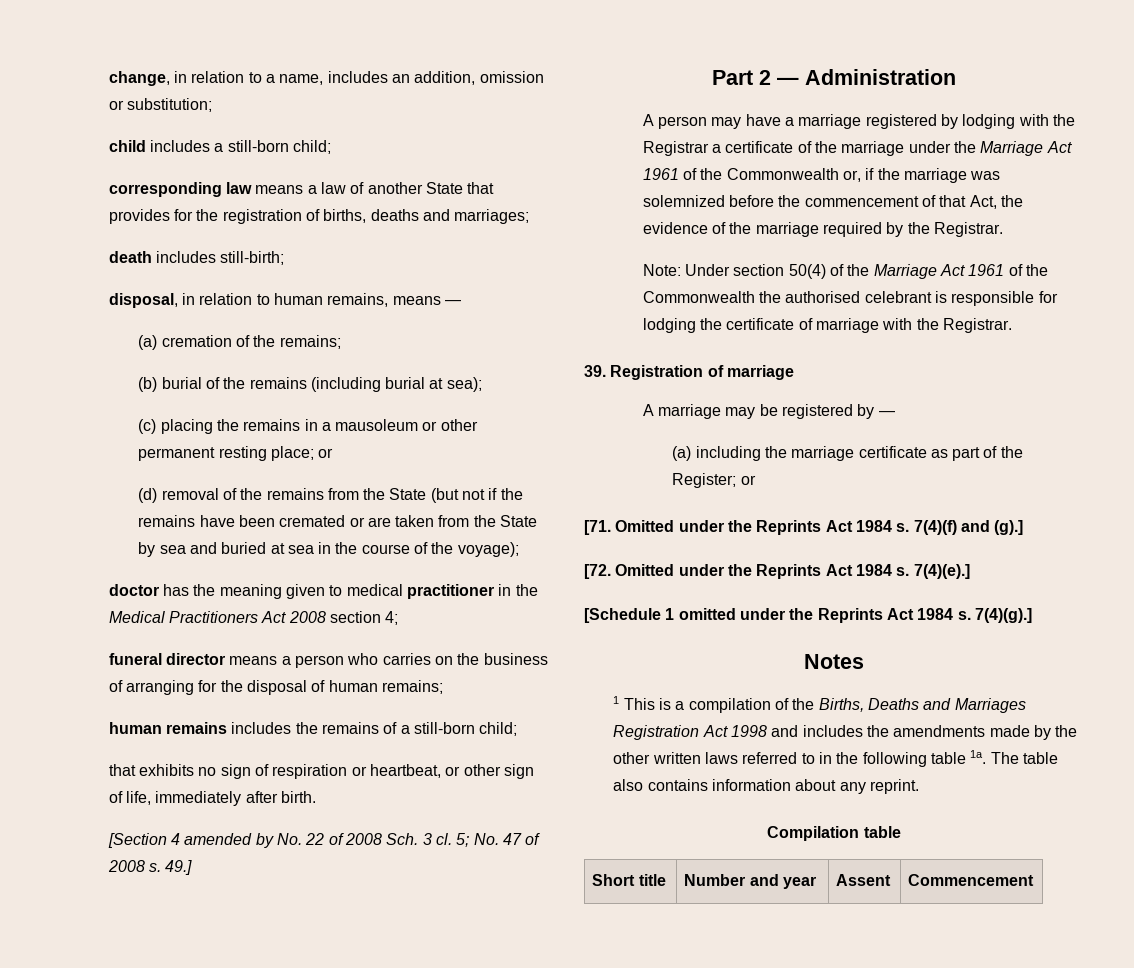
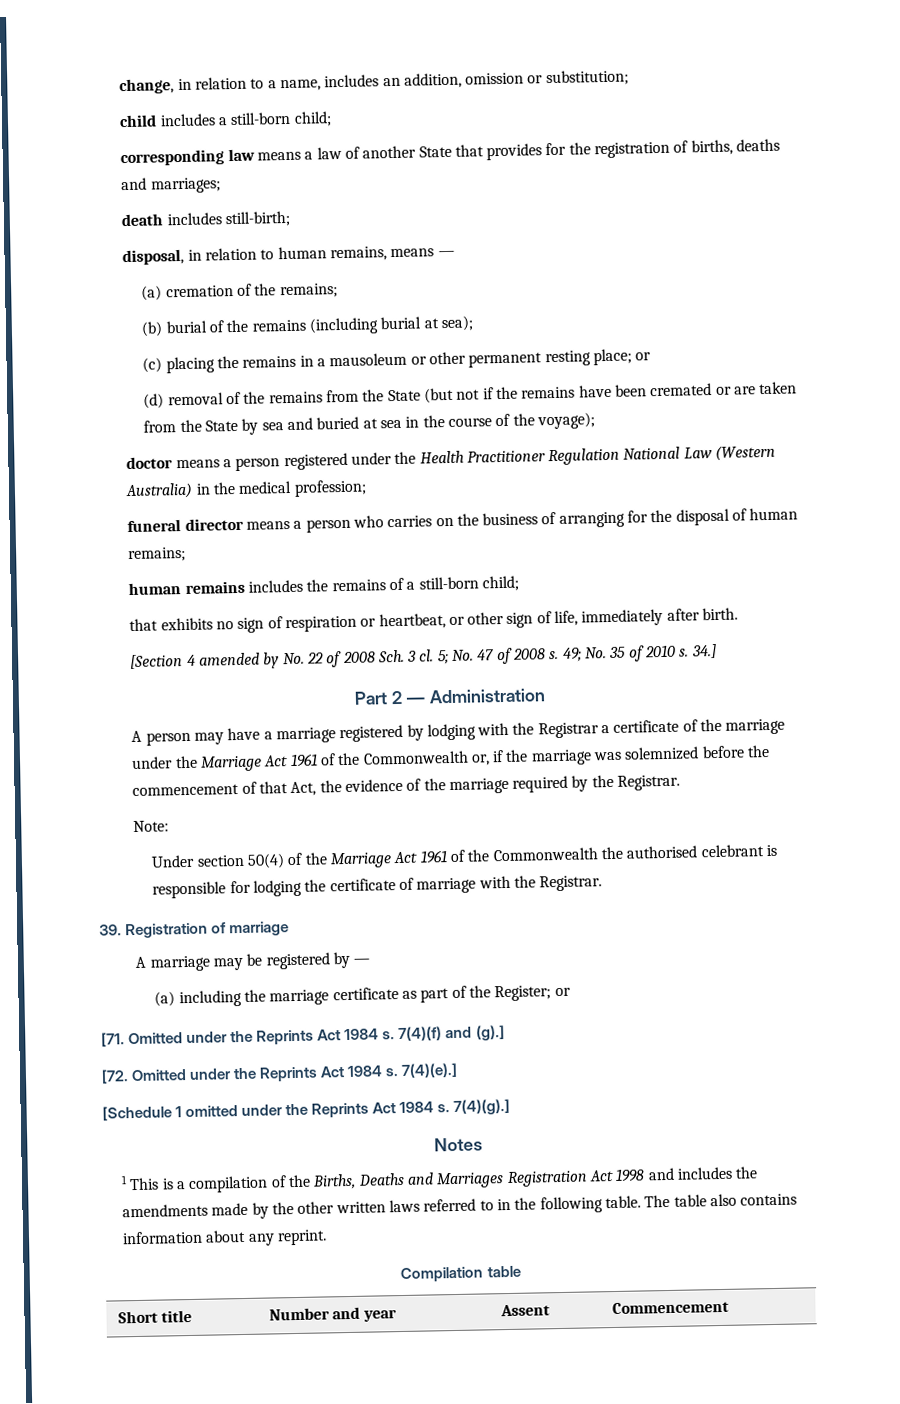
- doctor has the meaning given to medical practitioner in the Medical Practitioners Act 2008 section 4;
+ doctor means a person registered under the Health Practitioner Regulation National Law (Western Australia) in the medical profession;
- 49.]
+ 49; No. 35 of 2010 s. 34.]
- Note: Under section 50(4) of the Marriage Act 1961 of the Commonwealth the authorised celebrant is responsible for lodging the certificate of marriage with the Registrar.
+ Note:
+ Under section 50(4) of the Marriage Act 1961 of the Commonwealth the authorised celebrant is responsible for lodging the certificate of marriage with the Registrar.
- 1 This is a compilation of the Births, Deaths and Marriages Registration Act 1998 and includes the amendments made by the other written laws referred to in the following table 1a.
+ 1 This is a compilation of the Births, Deaths and Marriages Registration Act 1998 and includes the amendments made by the other written laws referred to in the following table.

